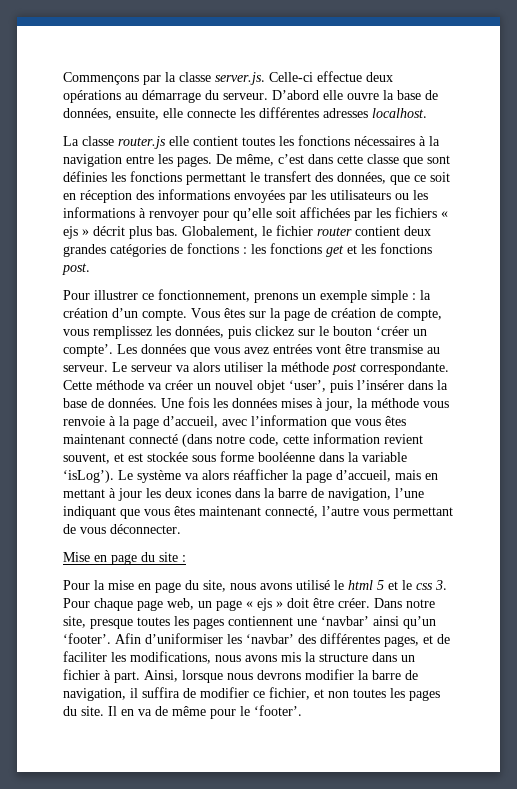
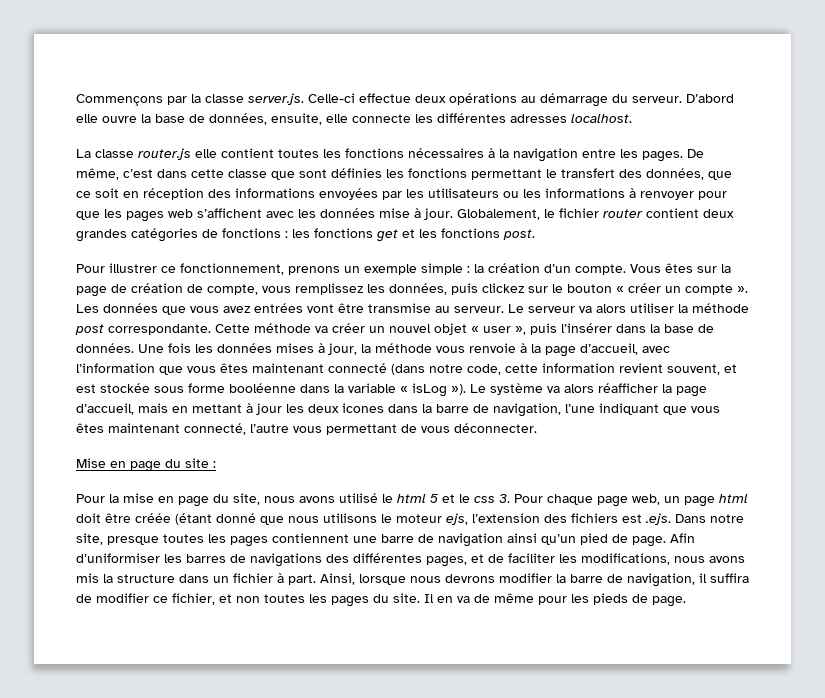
- De même, c’est dans cette classe que sont définies les fonctions permettant le transfert des données, que ce soit en réception des informations envoyées par les utilisateurs ou les informations à renvoyer pour qu’elle soit affichées par les fichiers « ejs » décrit plus bas.
+ De même, c’est dans cette classe que sont définies les fonctions permettant le transfert des données, que ce soit en réception des informations envoyées par les utilisateurs ou les informations à renvoyer pour que les pages web s’affichent avec les données mise à jour.
- Vous êtes sur la page de création de compte, vous remplissez les données, puis clickez sur le bouton ‘créer un compte’.
+ Vous êtes sur la page de création de compte, vous remplissez les données, puis clickez sur le bouton « créer un compte ».
- Cette méthode va créer un nouvel objet ‘user’, puis l’insérer dans la base de données.
+ Cette méthode va créer un nouvel objet « user », puis l’insérer dans la base de données.
- Une fois les données mises à jour, la méthode vous renvoie à la page d’accueil, avec l’information que vous êtes maintenant connecté (dans notre code, cette information revient souvent, et est stockée sous forme booléenne dans la variable ‘isLog’).
+ Une fois les données mises à jour, la méthode vous renvoie à la page d’accueil, avec l’information que vous êtes maintenant connecté (dans notre code, cette information revient souvent, et est stockée sous forme booléenne dans la variable « isLog »).
- Pour la mise en page du site, nous avons utilisé le html 5 et le css 3. Pour chaque page web, un page « ejs » doit être créer. Dans notre site, presque toutes les pages contiennent une ‘navbar’ ainsi qu’un ‘footer’. Afin d’uniformiser les ‘navbar’ des différentes pages, et de faciliter les modifications, nous avons mis la structure dans un fichier à part.
+ Pour la mise en page du site, nous avons utilisé le html 5 et le css 3. Pour chaque page web, un page html doit être créée (étant donné que nous utilisons le moteur ejs, l’extension des fichiers est .ejs. Dans notre site, presque toutes les pages contiennent une barre de navigation ainsi qu’un pied de page. Afin d’uniformiser les barres de navigations des différentes pages, et de faciliter les modifications, nous avons mis la structure dans un fichier à part.
- Il en va de même pour le ‘footer’.
+ Il en va de même pour les pieds de page.

